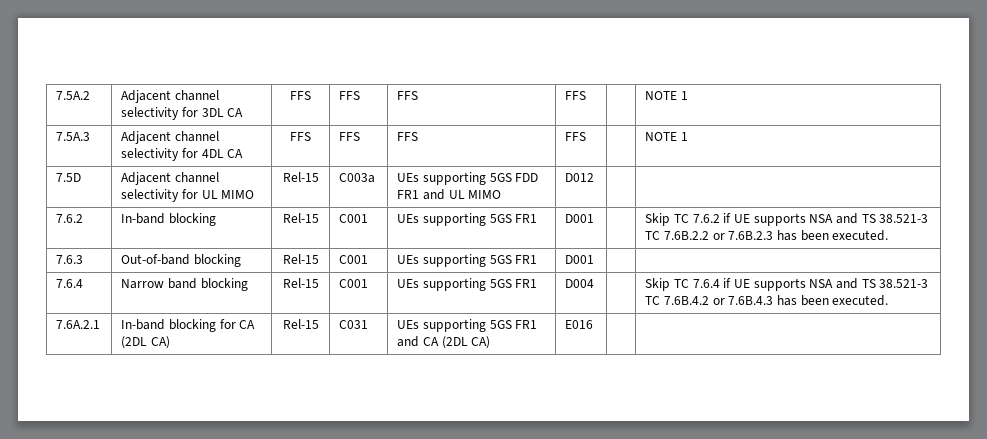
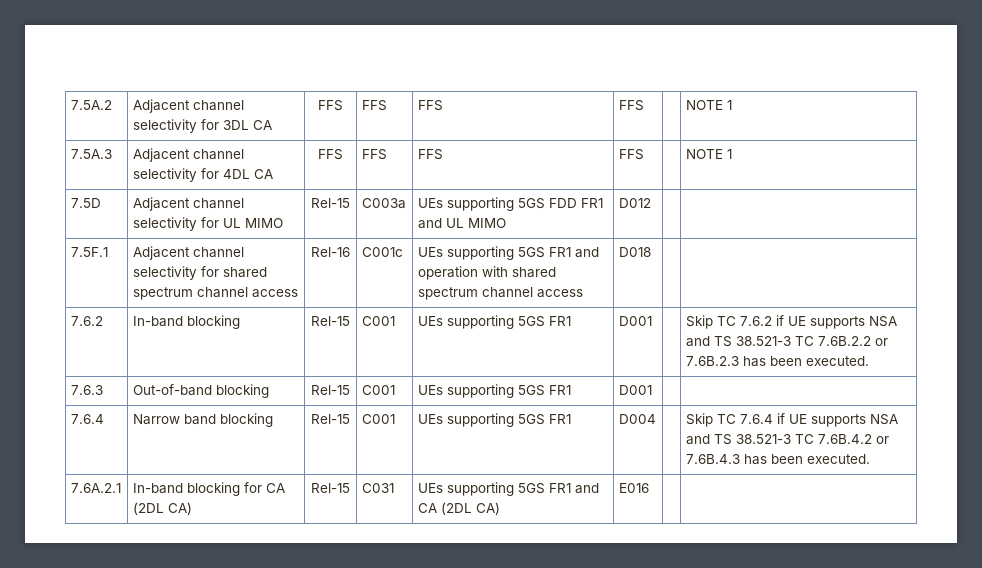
+ 7.5F.1 | Adjacent channel selectivity for shared spectrum channel access | Rel-16 | C001c | UEs supporting 5GS FR1 and operation with shared spectrum channel access | D018 | |

